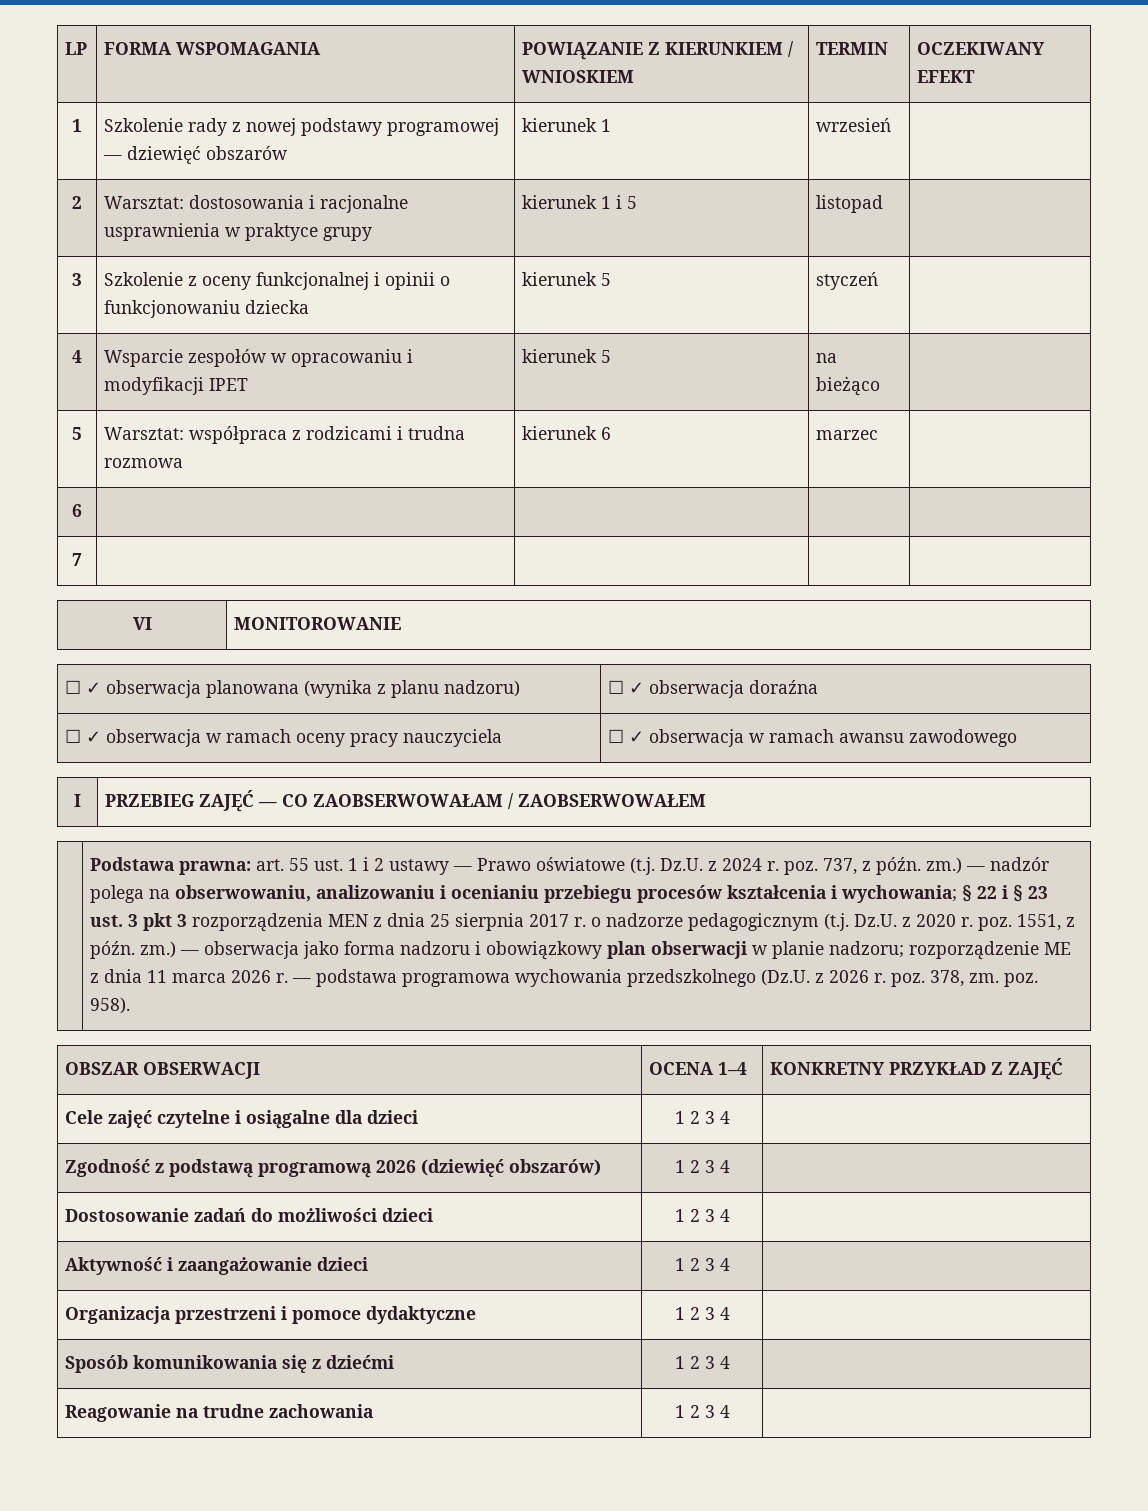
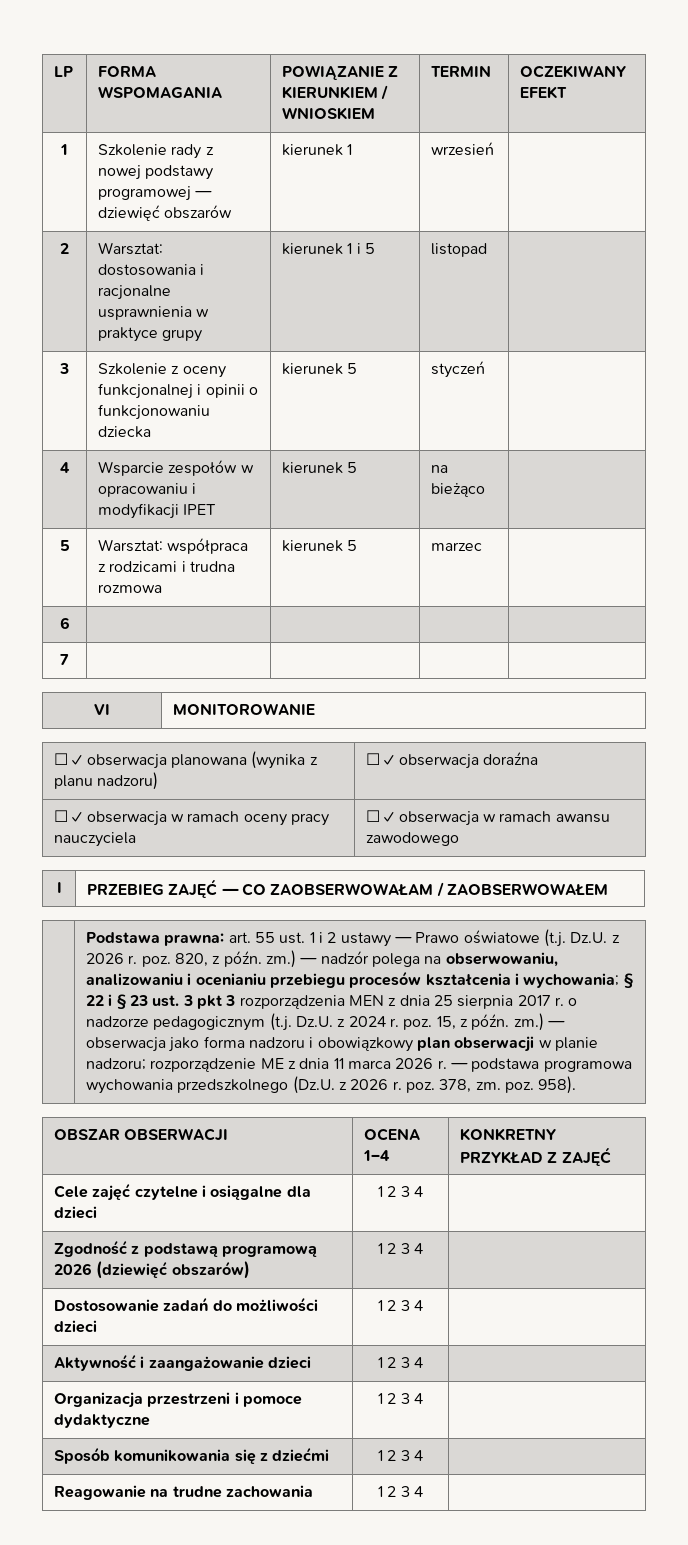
- 5 | Warsztat: współpraca z rodzicami i trudna rozmowa | kierunek 6 | marzec |
+ 5 | Warsztat: współpraca z rodzicami i trudna rozmowa | kierunek 5 | marzec |
- Podstawa prawna: art. 55 ust. 1 i 2 ustawy — Prawo oświatowe (t.j. Dz.U. z 2024 r. poz. 737, z późn. zm.)
+ Podstawa prawna: art. 55 ust. 1 i 2 ustawy — Prawo oświatowe (t.j. Dz.U. z 2026 r. poz. 820, z późn. zm.)
- — nadzór polega na obserwowaniu, analizowaniu i ocenianiu przebiegu procesów kształcenia i wychowania; § 22 i § 23 ust. 3 pkt 3 rozporządzenia MEN z dnia 25 sierpnia 2017 r. o nadzorze pedagogicznym (t.j. Dz.U. z 2020 r. poz. 1551, z późn. zm.)
+ — nadzór polega na obserwowaniu, analizowaniu i ocenianiu przebiegu procesów kształcenia i wychowania; § 22 i § 23 ust. 3 pkt 3 rozporządzenia MEN z dnia 25 sierpnia 2017 r. o nadzorze pedagogicznym (t.j. Dz.U. z 2024 r. poz. 15, z późn. zm.)

